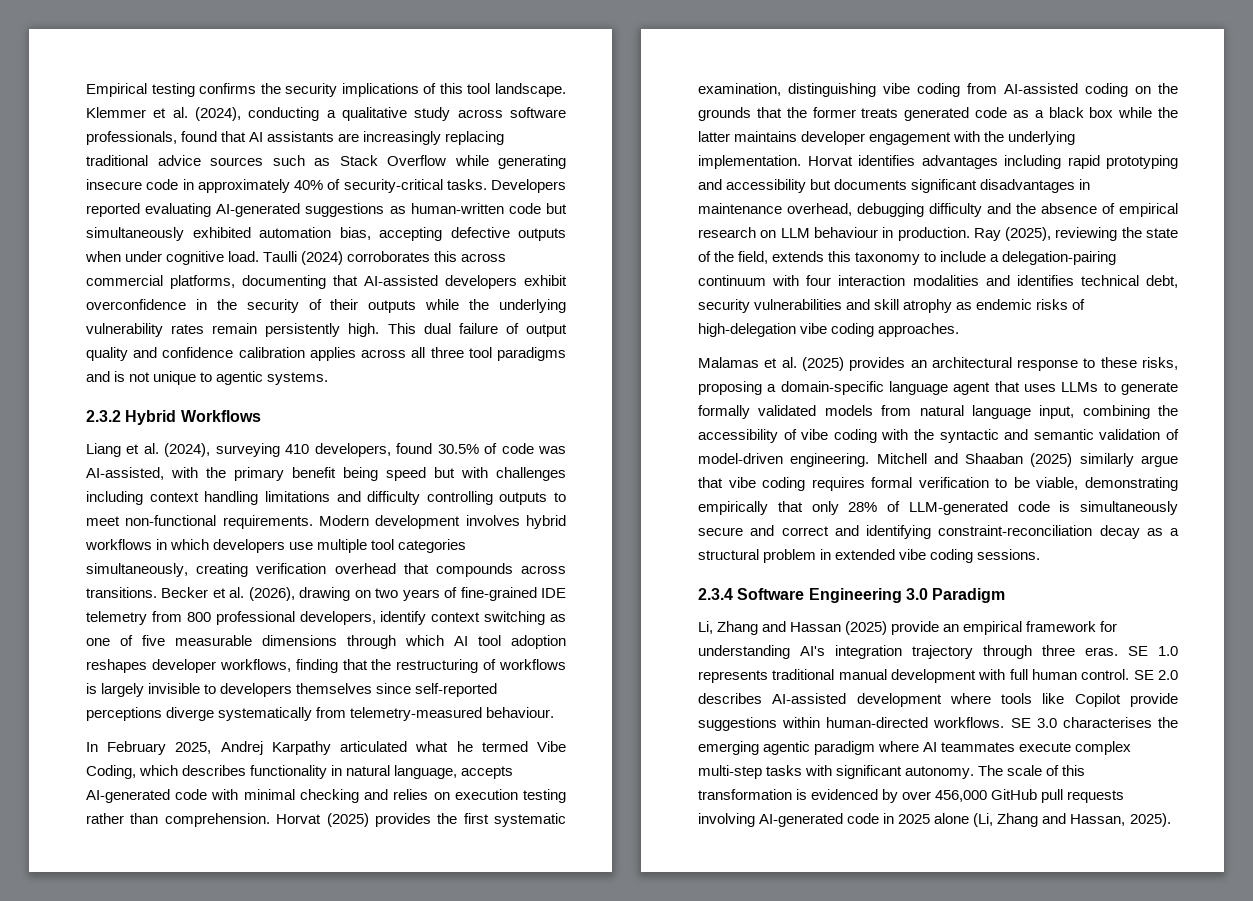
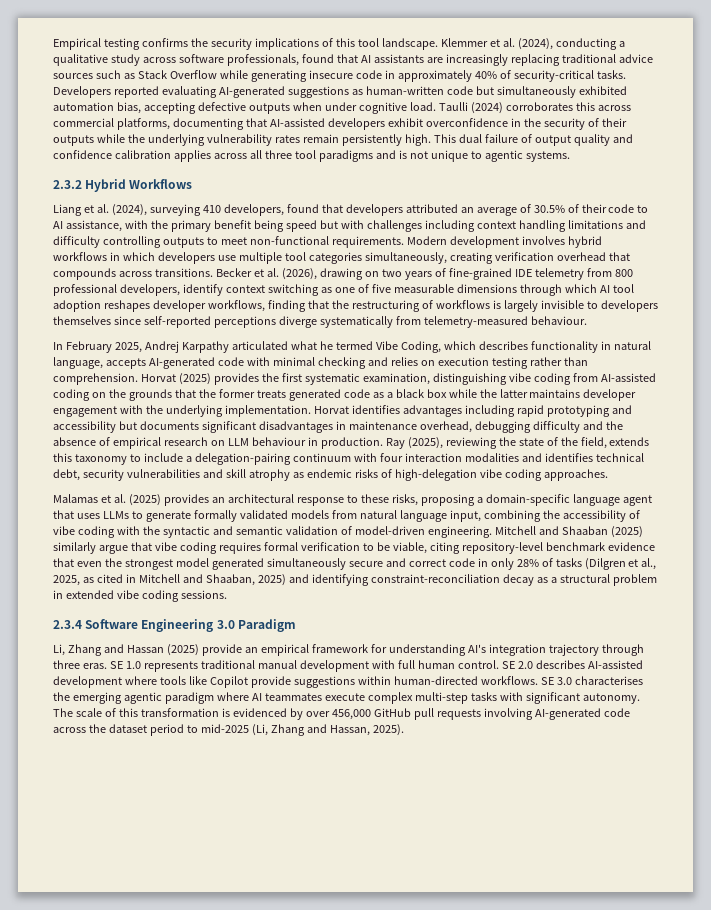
- Liang et al. (2024), surveying 410 developers, found 30.5% of code was AI-assisted, with the primary benefit being speed but with challenges including context handling limitations and difficulty controlling outputs to meet non-functional requirements.
+ Liang et al. (2024), surveying 410 developers, found that developers attributed an average of 30.5% of their code to AI assistance, with the primary benefit being speed but with challenges including context handling limitations and difficulty controlling outputs to meet non-functional requirements.
- Mitchell and Shaaban (2025) similarly argue that vibe coding requires formal verification to be viable, demonstrating empirically that only 28% of LLM-generated code is simultaneously secure and correct and identifying constraint-reconciliation decay as a structural problem in extended vibe coding sessions.
+ Mitchell and Shaaban (2025) similarly argue that vibe coding requires formal verification to be viable, citing repository-level benchmark evidence that even the strongest model generated simultaneously secure and correct code in only 28% of tasks (Dilgren et al., 2025, as cited in Mitchell and Shaaban, 2025) and identifying constraint-reconciliation decay as a structural problem in extended vibe coding sessions.
- The scale of this transformation is evidenced by over 456,000 GitHub pull requests involving AI-generated code in 2025 alone (Li, Zhang and Hassan, 2025).
+ The scale of this transformation is evidenced by over 456,000 GitHub pull requests involving AI-generated code across the dataset period to mid-2025 (Li, Zhang and Hassan, 2025).

